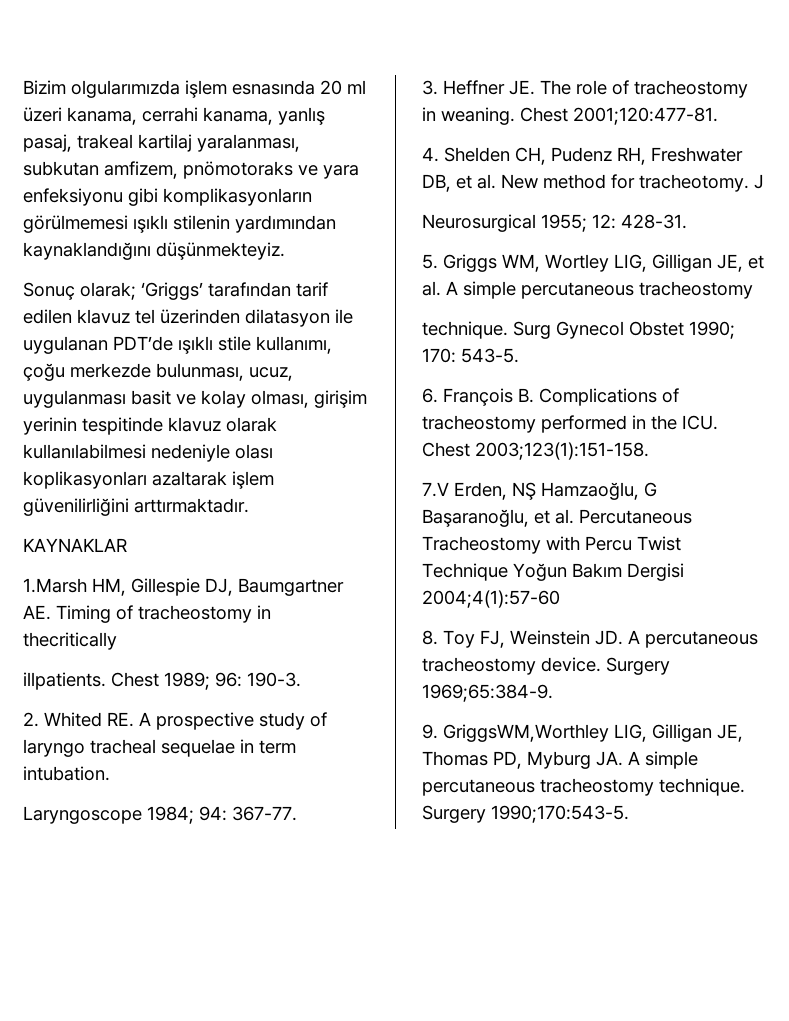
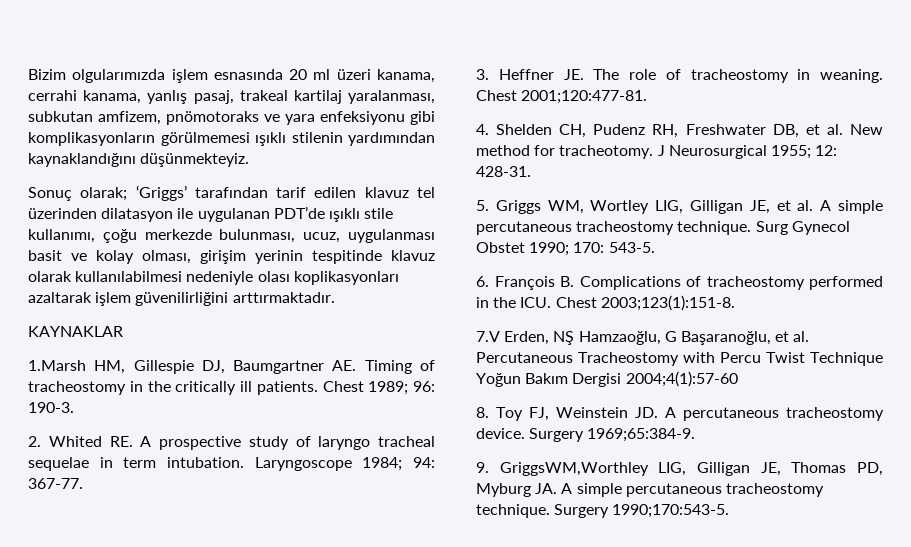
- 1.Marsh HM, Gillespie DJ, Baumgartner AE. Timing of tracheostomy in thecritically
- illpatients.
+ 1.Marsh HM, Gillespie DJ, Baumgartner AE. Timing of tracheostomy in the critically ill patients.
- 2. Whited RE. A prospective study of laryngo tracheal sequelae in term intubation.
- Laryngoscope 1984; 94: 367-77.
+ 2. Whited RE. A prospective study of laryngo tracheal sequelae in term intubation. Laryngoscope 1984; 94: 367-77.
- J
- Neurosurgical 1955; 12: 428-31.
+ J Neurosurgical 1955; 12: 428-31.
- 5. Griggs WM, Wortley LIG, Gilligan JE, et al. A simple percutaneous tracheostomy
- technique.
+ 5. Griggs WM, Wortley LIG, Gilligan JE, et al. A simple percutaneous tracheostomy technique.
- 6. François B. Complications of tracheostomy performed in the ICU. Chest 2003;123(1):151-158.
+ 6. François B. Complications of tracheostomy performed in the ICU. Chest 2003;123(1):151-8.

